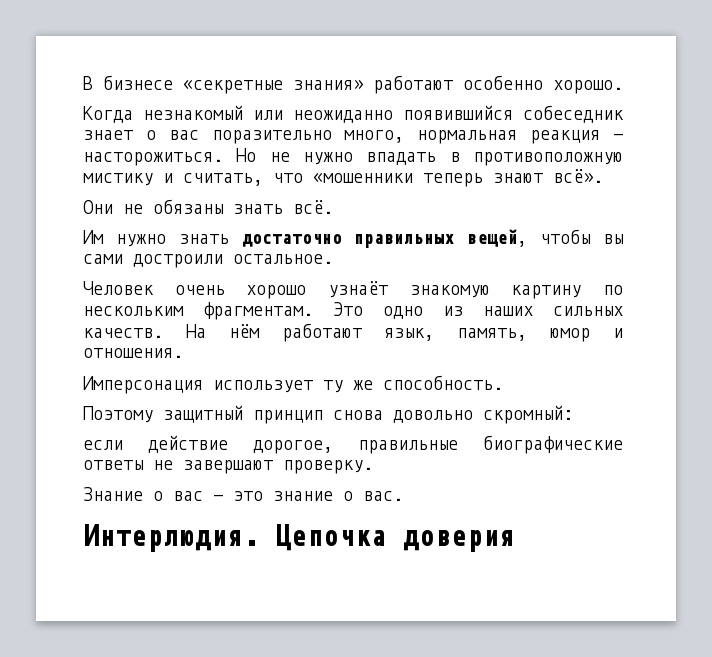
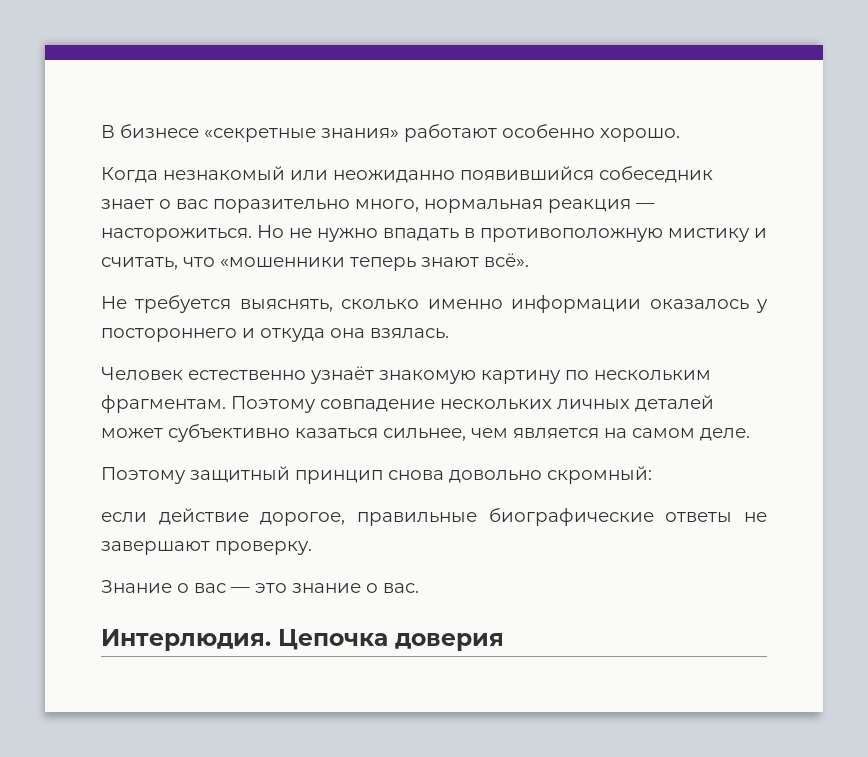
- Они не обязаны знать всё.
- Им нужно знать достаточно правильных вещей, чтобы вы сами достроили остальное.
+ Не требуется выяснять, сколько именно информации оказалось у постороннего и откуда она взялась.
- Человек очень хорошо узнаёт знакомую картину по нескольким фрагментам.
+ Человек естественно узнаёт знакомую картину по нескольким фрагментам.
- Это одно из наших сильных качеств. На нём работают язык, память, юмор и отношения.
- Имперсонация использует ту же способность.
+ Поэтому совпадение нескольких личных деталей может субъективно казаться сильнее, чем является на самом деле.

